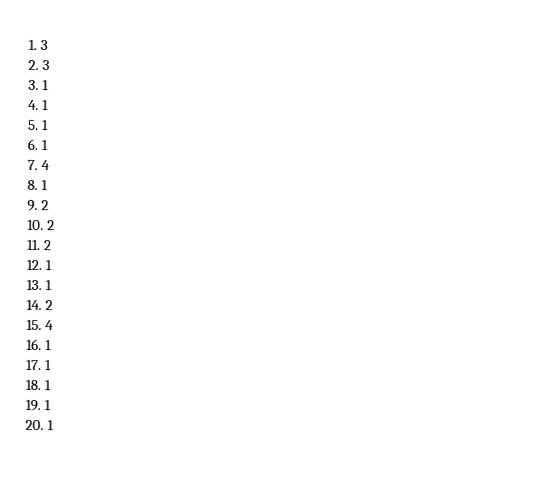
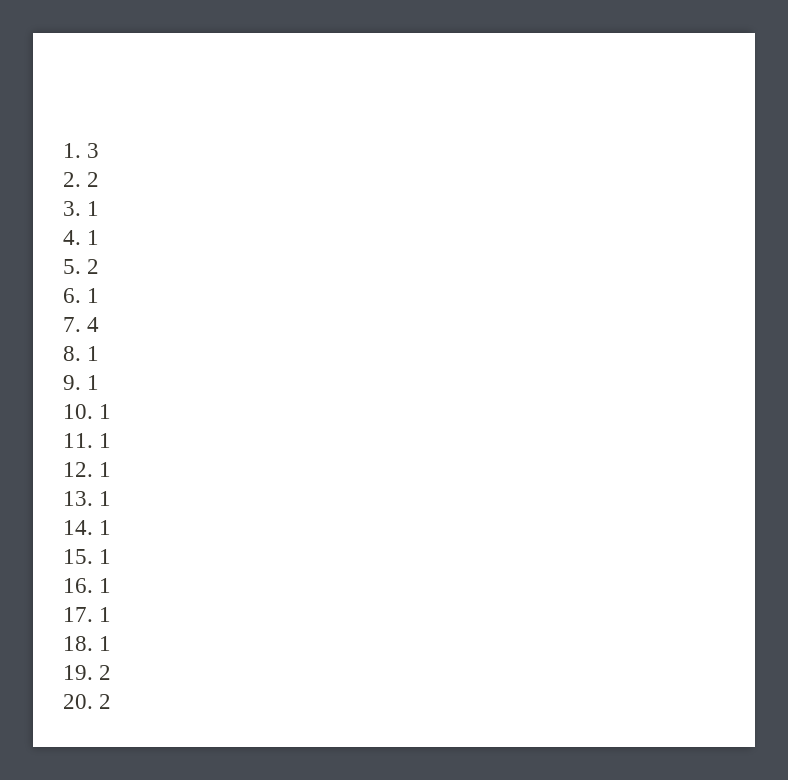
- 2. 3
+ 2. 2
- 5. 1
+ 5. 2
- 9. 2
+ 9. 1
- 10. 2
+ 10. 1
- 11. 2
+ 11. 1
- 14. 2
+ 14. 1
- 15. 4
+ 15. 1
- 19. 1
+ 19. 2
- 20. 1
+ 20. 2

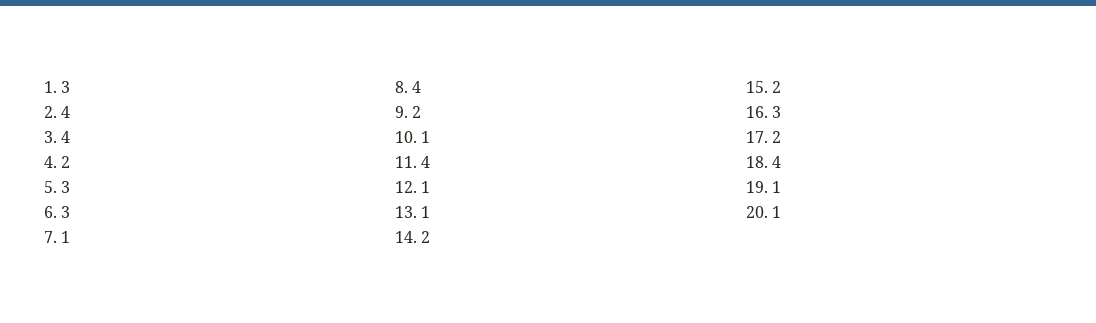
- 2. 2
- 3. 1
- 4. 1
- 5. 2
- 6. 1
- 7. 4
- 8. 1
+ 2. 4
+ 3. 4
+ 4. 2
+ 5. 3
+ 6. 3
+ 7. 1
+ 8. 4
- 9. 1
+ 9. 2
- 11. 1
+ 11. 4
- 14. 1
- 15. 1
- 16. 1
- 17. 1
- 18. 1
- 19. 2
- 20. 2
+ 14. 2
+ 15. 2
+ 16. 3
+ 17. 2
+ 18. 4
+ 19. 1
+ 20. 1

